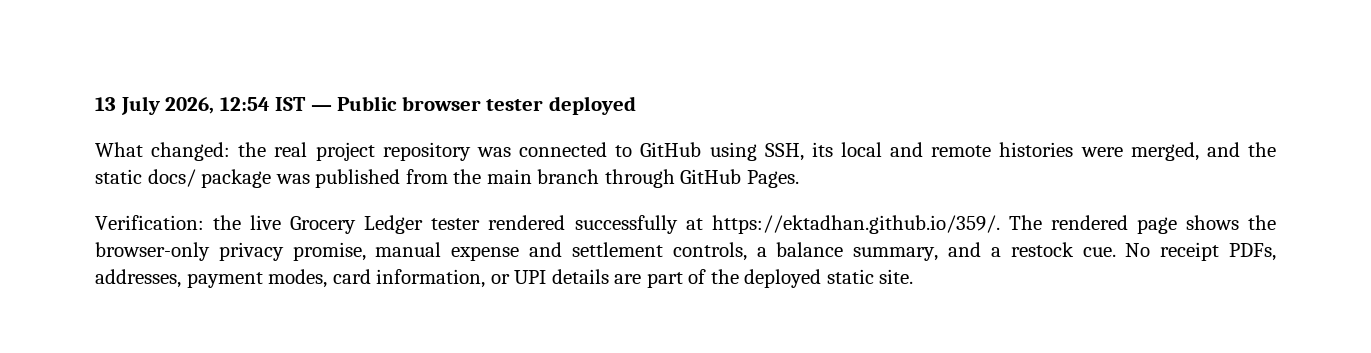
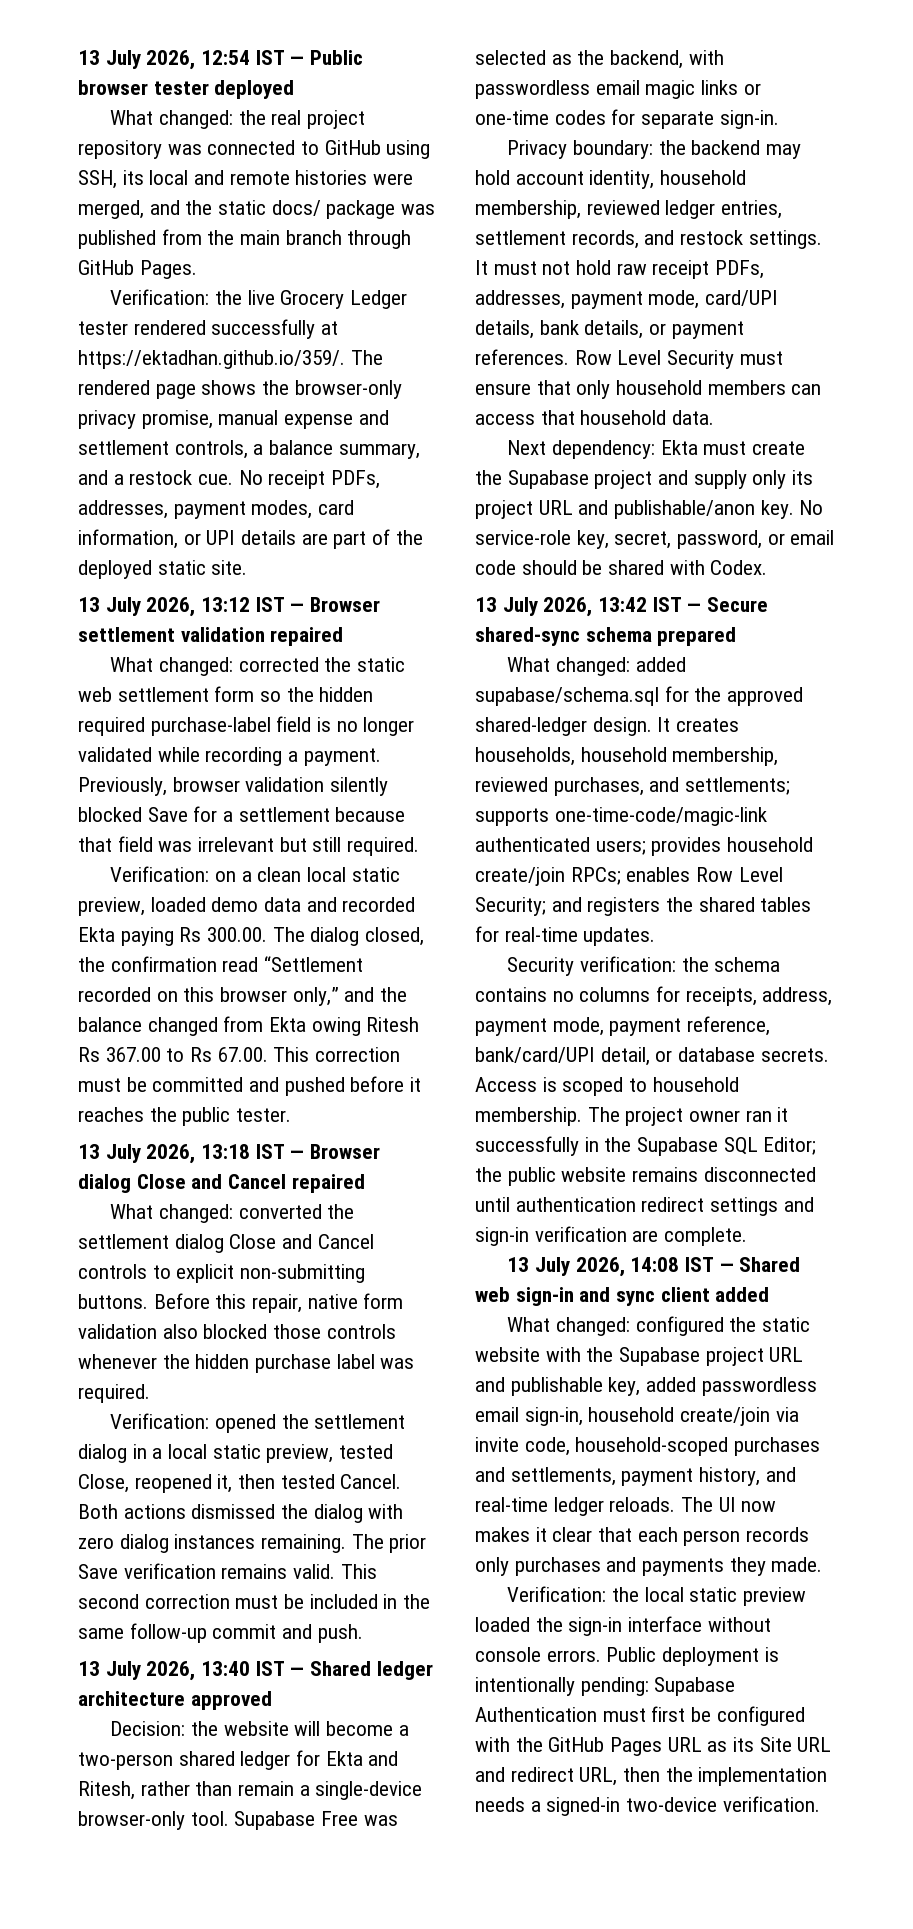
+ 13 July 2026, 13:12 IST — Browser settlement validation repaired
+ What changed: corrected the static web settlement form so the hidden required purchase-label field is no longer validated while recording a payment. Previously, browser validation silently blocked Save for a settlement because that field was irrelevant but still required.
+ Verification: on a clean local static preview, loaded demo data and recorded Ekta paying Rs 300.00. The dialog closed, the confirmation read “Settlement recorded on this browser only,” and the balance changed from Ekta owing Ritesh Rs 367.00 to Rs 67.00. This correction must be committed and pushed before it reaches the public tester.
+ 13 July 2026, 13:18 IST — Browser dialog Close and Cancel repaired
+ What changed: converted the settlement dialog Close and Cancel controls to explicit non-submitting buttons. Before this repair, native form validation also blocked those controls whenever the hidden purchase label was required.
+ Verification: opened the settlement dialog in a local static preview, tested Close, reopened it, then tested Cancel. Both actions dismissed the dialog with zero dialog instances remaining. The prior Save verification remains valid. This second correction must be included in the same follow-up commit and push.
+ 13 July 2026, 13:40 IST — Shared ledger architecture approved
+ Decision: the website will become a two-person shared ledger for Ekta and Ritesh, rather than remain a single-device browser-only tool. Supabase Free was selected as the backend, with passwordless email magic links or one-time codes for separate sign-in.
+ Privacy boundary: the backend may hold account identity, household membership, reviewed ledger entries, settlement records, and restock settings. It must not hold raw receipt PDFs, addresses, payment mode, card/UPI details, bank details, or payment references. Row Level Security must ensure that only household members can access that household data.
+ Next dependency: Ekta must create the Supabase project and supply only its project URL and publishable/anon key. No service-role key, secret, password, or email code should be shared with Codex.
+ 13 July 2026, 13:42 IST — Secure shared-sync schema prepared
+ What changed: added supabase/schema.sql for the approved shared-ledger design. It creates households, household membership, reviewed purchases, and settlements; supports one-time-code/magic-link authenticated users; provides household create/join RPCs; enables Row Level Security; and registers the shared tables for real-time updates.
+ Security verification: the schema contains no columns for receipts, address, payment mode, payment reference, bank/card/UPI detail, or database secrets. Access is scoped to household membership. The project owner ran it successfully in the Supabase SQL Editor; the public website remains disconnected until authentication redirect settings and sign-in verification are complete.
+ 13 July 2026, 14:08 IST — Shared web sign-in and sync client added
+ What changed: configured the static website with the Supabase project URL and publishable key, added passwordless email sign-in, household create/join via invite code, household-scoped purchases and settlements, payment history, and real-time ledger reloads. The UI now makes it clear that each person records only purchases and payments they made.
+ Verification: the local static preview loaded the sign-in interface without console errors. Public deployment is intentionally pending: Supabase Authentication must first be configured with the GitHub Pages URL as its Site URL and redirect URL, then the implementation needs a signed-in two-device verification.

